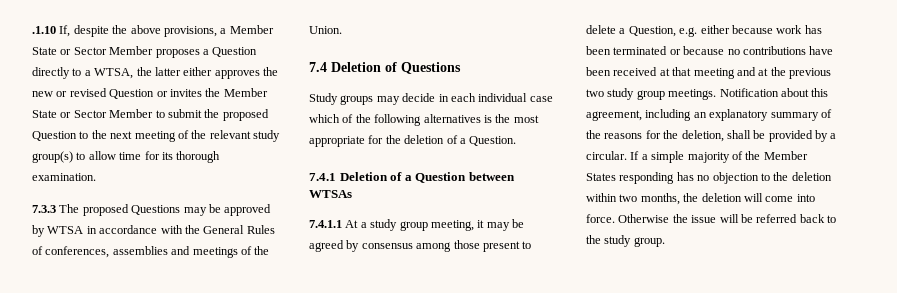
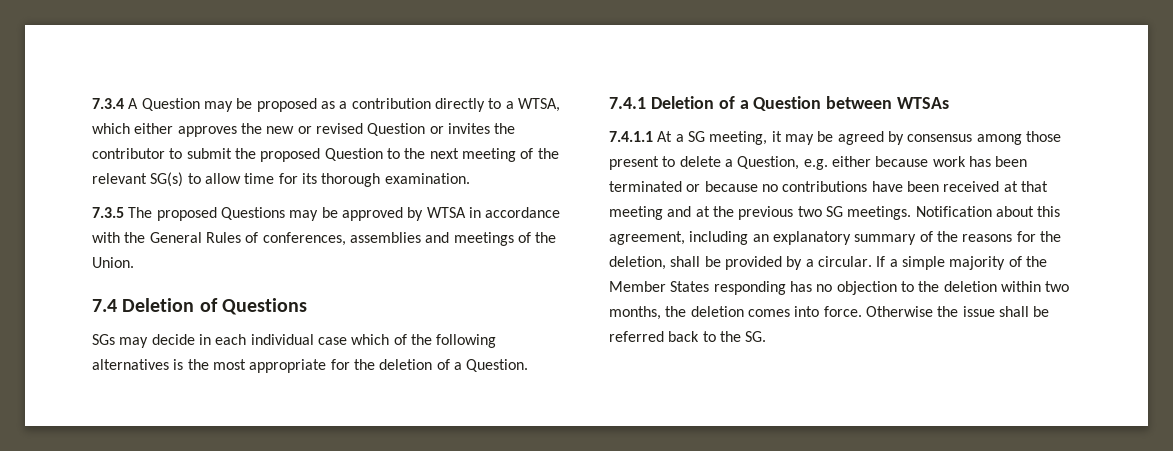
- .1.10 If, despite the above provisions, a Member State or Sector Member proposes a Question directly to a WTSA, the latter either approves the new or revised Question or invites the Member State or Sector Member to submit the proposed Question to the next meeting of the relevant study group(s) to allow time for its thorough examination.
+ 7.3.4 A Question may be proposed as a contribution directly to a WTSA, which either approves the new or revised Question or invites the contributor to submit the proposed Question to the next meeting of the relevant SG(s) to allow time for its thorough examination.
- 7.3.3 The proposed Questions may be approved by WTSA in accordance with the General Rules of conferences, assemblies and meetings of the Union.
+ 7.3.5 The proposed Questions may be approved by WTSA in accordance with the General Rules of conferences, assemblies and meetings of the Union.
- Study groups may decide in each individual case which of the following alternatives is the most appropriate for the deletion of a Question.
+ SGs may decide in each individual case which of the following alternatives is the most appropriate for the deletion of a Question.
- 7.4.1.1 At a study group meeting, it may be agreed by consensus among those present to delete a Question, e.g. either because work has been terminated or because no contributions have been received at that meeting and at the previous two study group meetings.
+ 7.4.1.1 At a SG meeting, it may be agreed by consensus among those present to delete a Question, e.g. either because work has been terminated or because no contributions have been received at that meeting and at the previous two SG meetings.
- If a simple majority of the Member States responding has no objection to the deletion within two months, the deletion will come into force.
+ If a simple majority of the Member States responding has no objection to the deletion within two months, the deletion comes into force.
- Otherwise the issue will be referred back to the study group.
+ Otherwise the issue shall be referred back to the SG.

